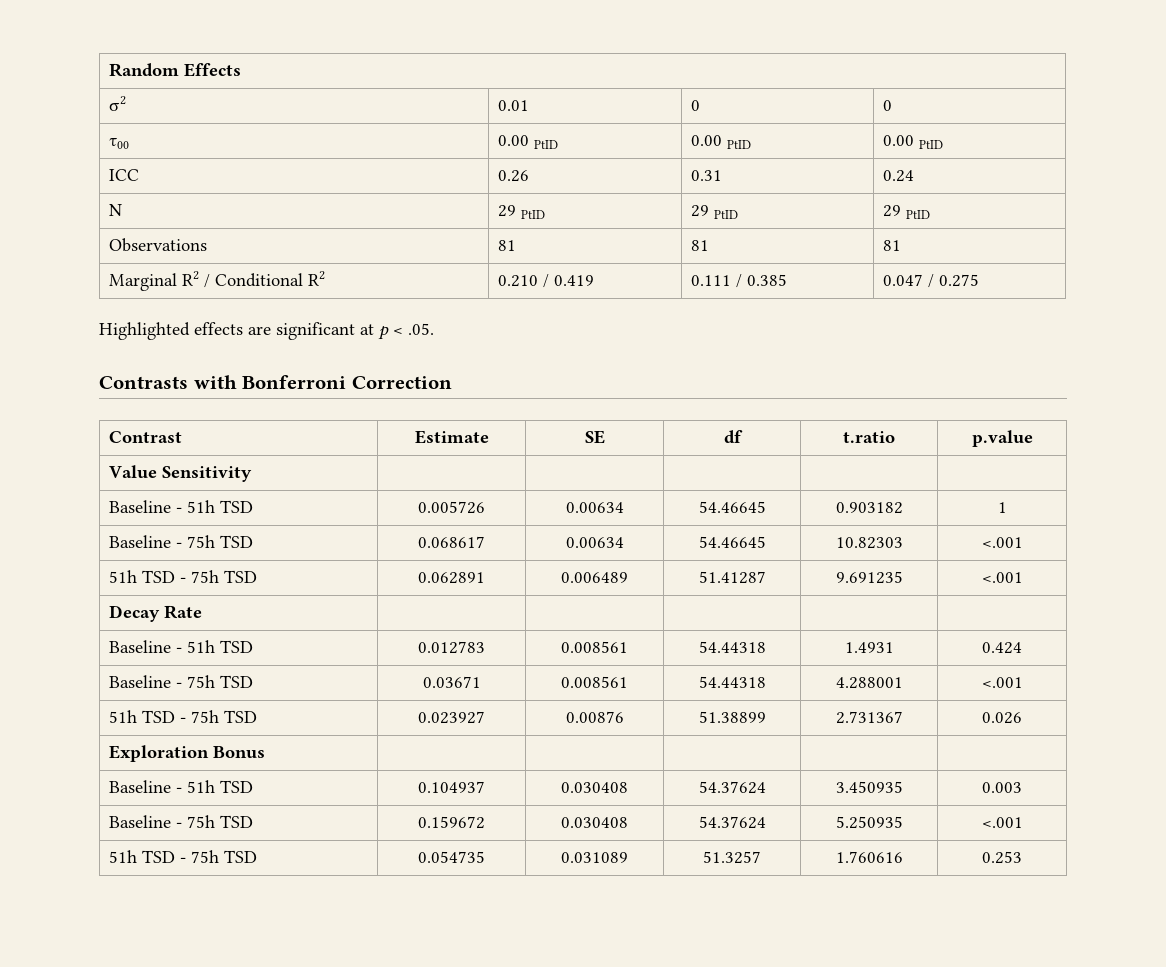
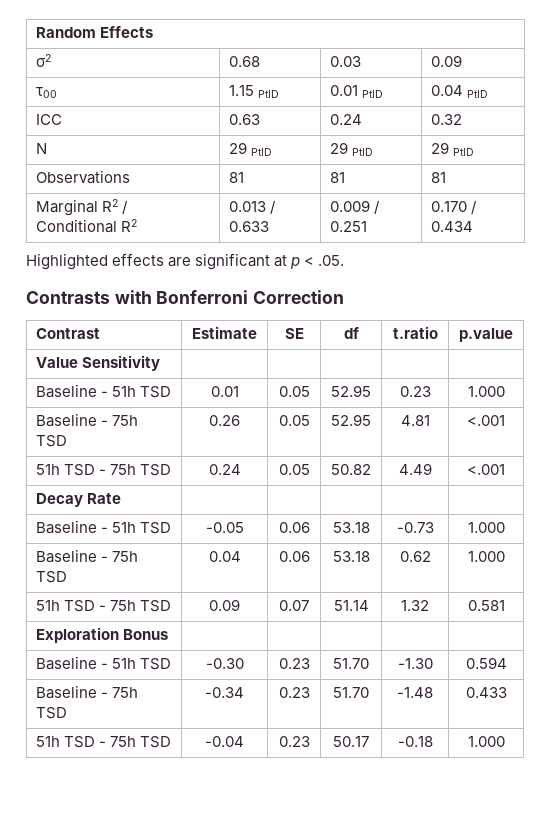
- σ2 | 0.01 | 0 | 0
+ σ2 | 0.68 | 0.03 | 0.09
- τ00 | 0.00 PtID | 0.00 PtID | 0.00 PtID
+ τ00 | 1.15 PtID | 0.01 PtID | 0.04 PtID
- ICC | 0.26 | 0.31 | 0.24
+ ICC | 0.63 | 0.24 | 0.32
- Marginal R2 / Conditional R2 | 0.210 / 0.419 | 0.111 / 0.385 | 0.047 / 0.275
+ Marginal R2 / Conditional R2 | 0.013 / 0.633 | 0.009 / 0.251 | 0.170 / 0.434
- Baseline - 51h TSD | 0.005726 | 0.00634 | 54.46645 | 0.903182 | 1
- Baseline - 75h TSD | 0.068617 | 0.00634 | 54.46645 | 10.82303 | <.001
- 51h TSD - 75h TSD | 0.062891 | 0.006489 | 51.41287 | 9.691235 | <.001
+ Baseline - 51h TSD | 0.01 | 0.05 | 52.95 | 0.23 | 1.000
+ Baseline - 75h TSD | 0.26 | 0.05 | 52.95 | 4.81 | <.001
+ 51h TSD - 75h TSD | 0.24 | 0.05 | 50.82 | 4.49 | <.001
- Baseline - 51h TSD | 0.012783 | 0.008561 | 54.44318 | 1.4931 | 0.424
- Baseline - 75h TSD | 0.03671 | 0.008561 | 54.44318 | 4.288001 | <.001
- 51h TSD - 75h TSD | 0.023927 | 0.00876 | 51.38899 | 2.731367 | 0.026
+ Baseline - 51h TSD | -0.05 | 0.06 | 53.18 | -0.73 | 1.000
+ Baseline - 75h TSD | 0.04 | 0.06 | 53.18 | 0.62 | 1.000
+ 51h TSD - 75h TSD | 0.09 | 0.07 | 51.14 | 1.32 | 0.581
- Baseline - 51h TSD | 0.104937 | 0.030408 | 54.37624 | 3.450935 | 0.003
- Baseline - 75h TSD | 0.159672 | 0.030408 | 54.37624 | 5.250935 | <.001
- 51h TSD - 75h TSD | 0.054735 | 0.031089 | 51.3257 | 1.760616 | 0.253
+ Baseline - 51h TSD | -0.30 | 0.23 | 51.70 | -1.30 | 0.594
+ Baseline - 75h TSD | -0.34 | 0.23 | 51.70 | -1.48 | 0.433
+ 51h TSD - 75h TSD | -0.04 | 0.23 | 50.17 | -0.18 | 1.000

